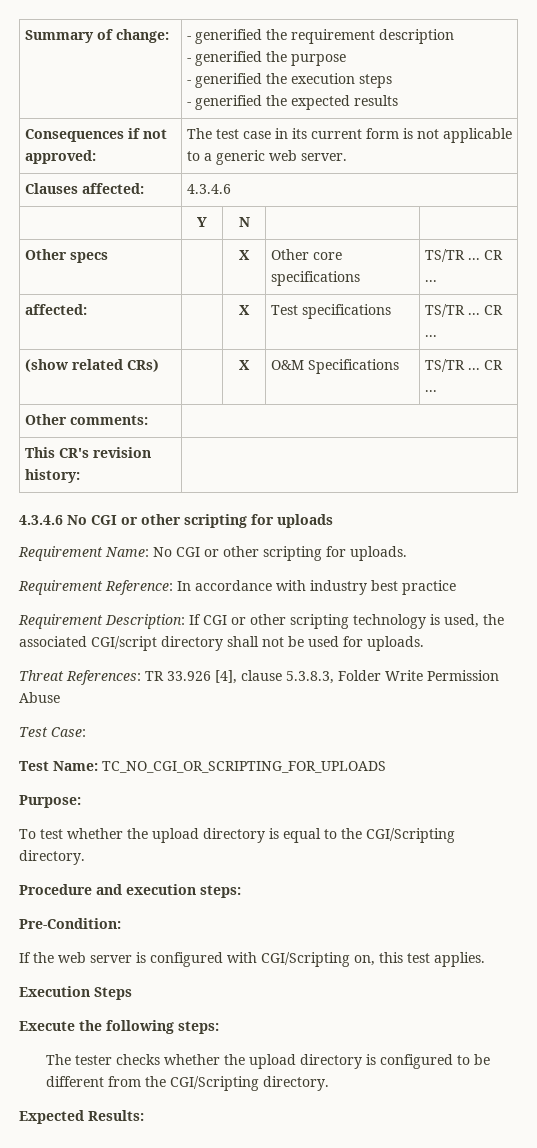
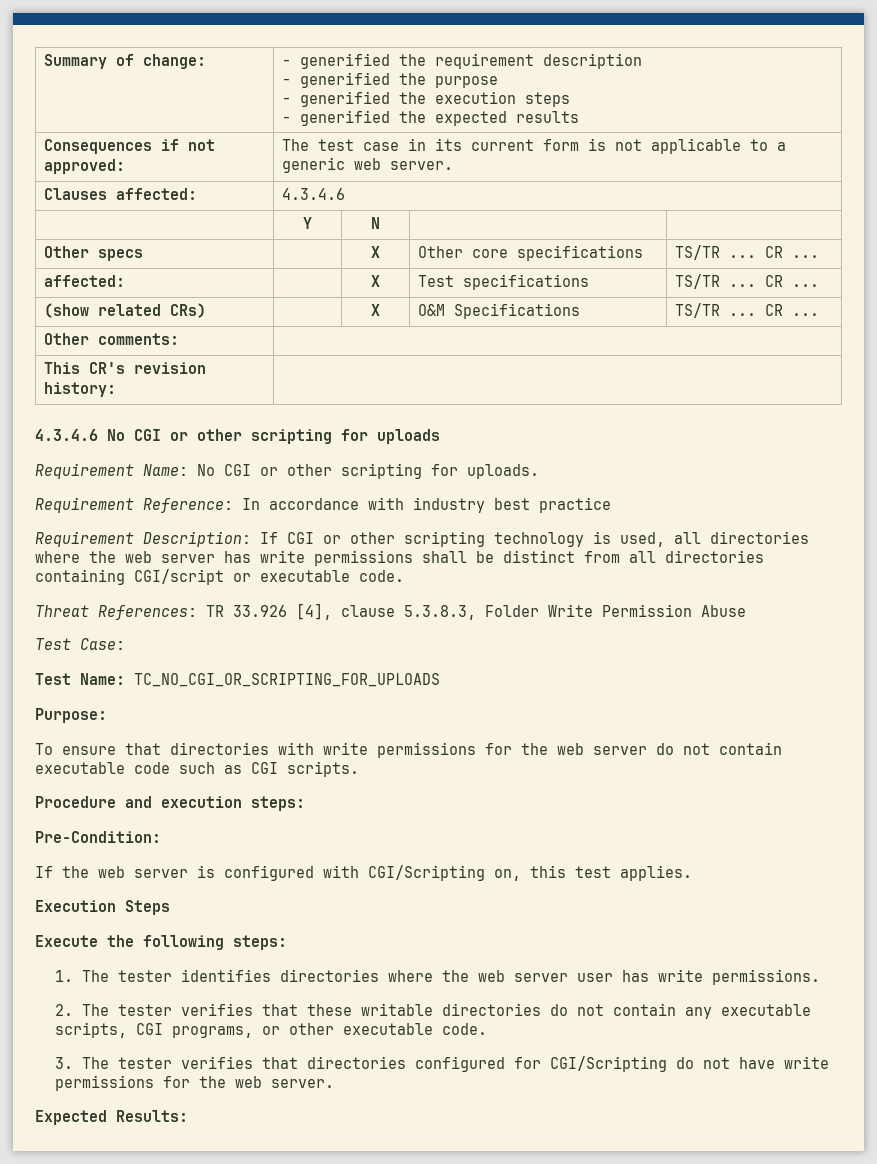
- Requirement Description: If CGI or other scripting technology is used, the associated CGI/script directory shall not be used for uploads.
+ Requirement Description: If CGI or other scripting technology is used, all directories where the web server has write permissions shall be distinct from all directories containing CGI/script or executable code.
- To test whether the upload directory is equal to the CGI/Scripting directory.
+ To ensure that directories with write permissions for the web server do not contain executable code such as CGI scripts.
- The tester checks whether the upload directory is configured to be different from the CGI/Scripting directory.
+ 1. The tester identifies directories where the web server user has write permissions.
+ 2. The tester verifies that these writable directories do not contain any executable scripts, CGI programs, or other executable code.
+ 3. The tester verifies that directories configured for CGI/Scripting do not have write permissions for the web server.

